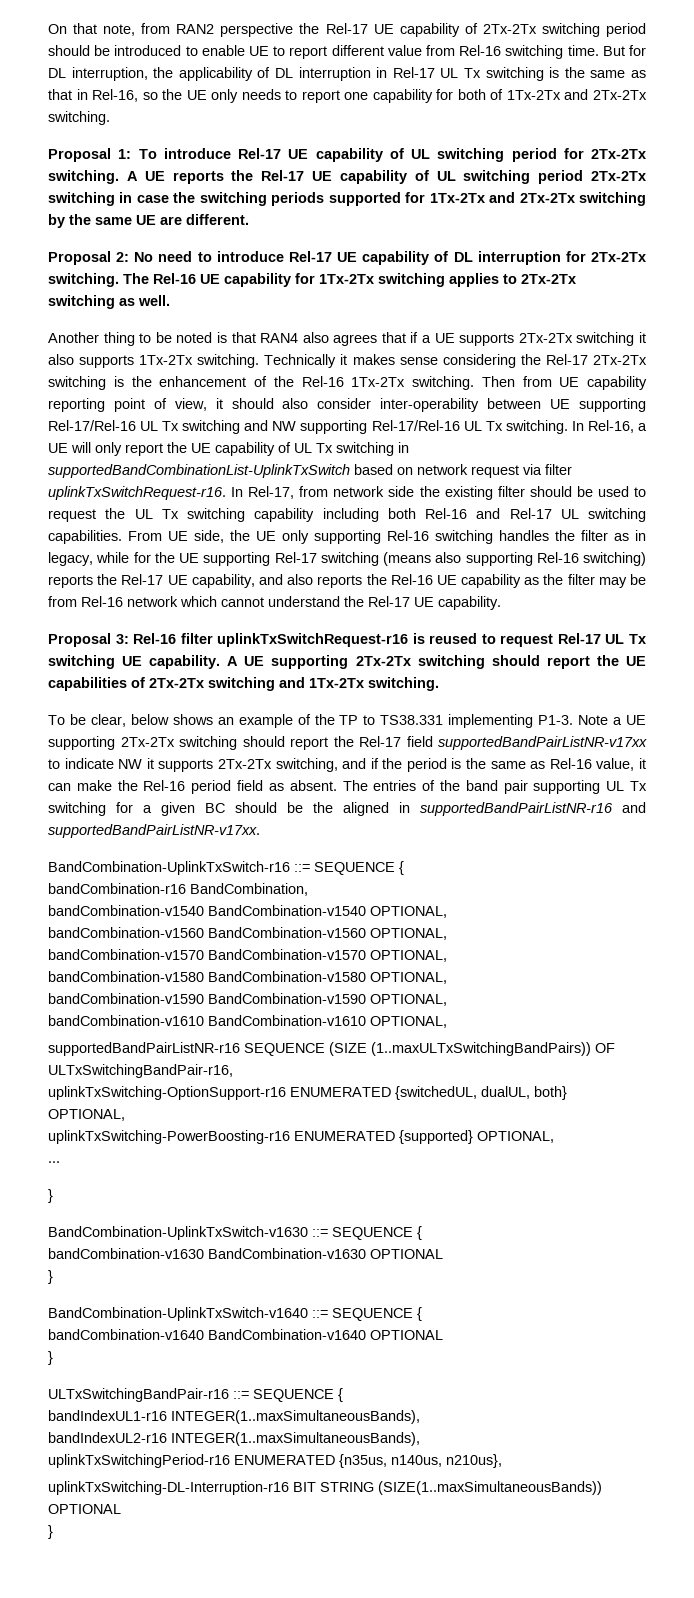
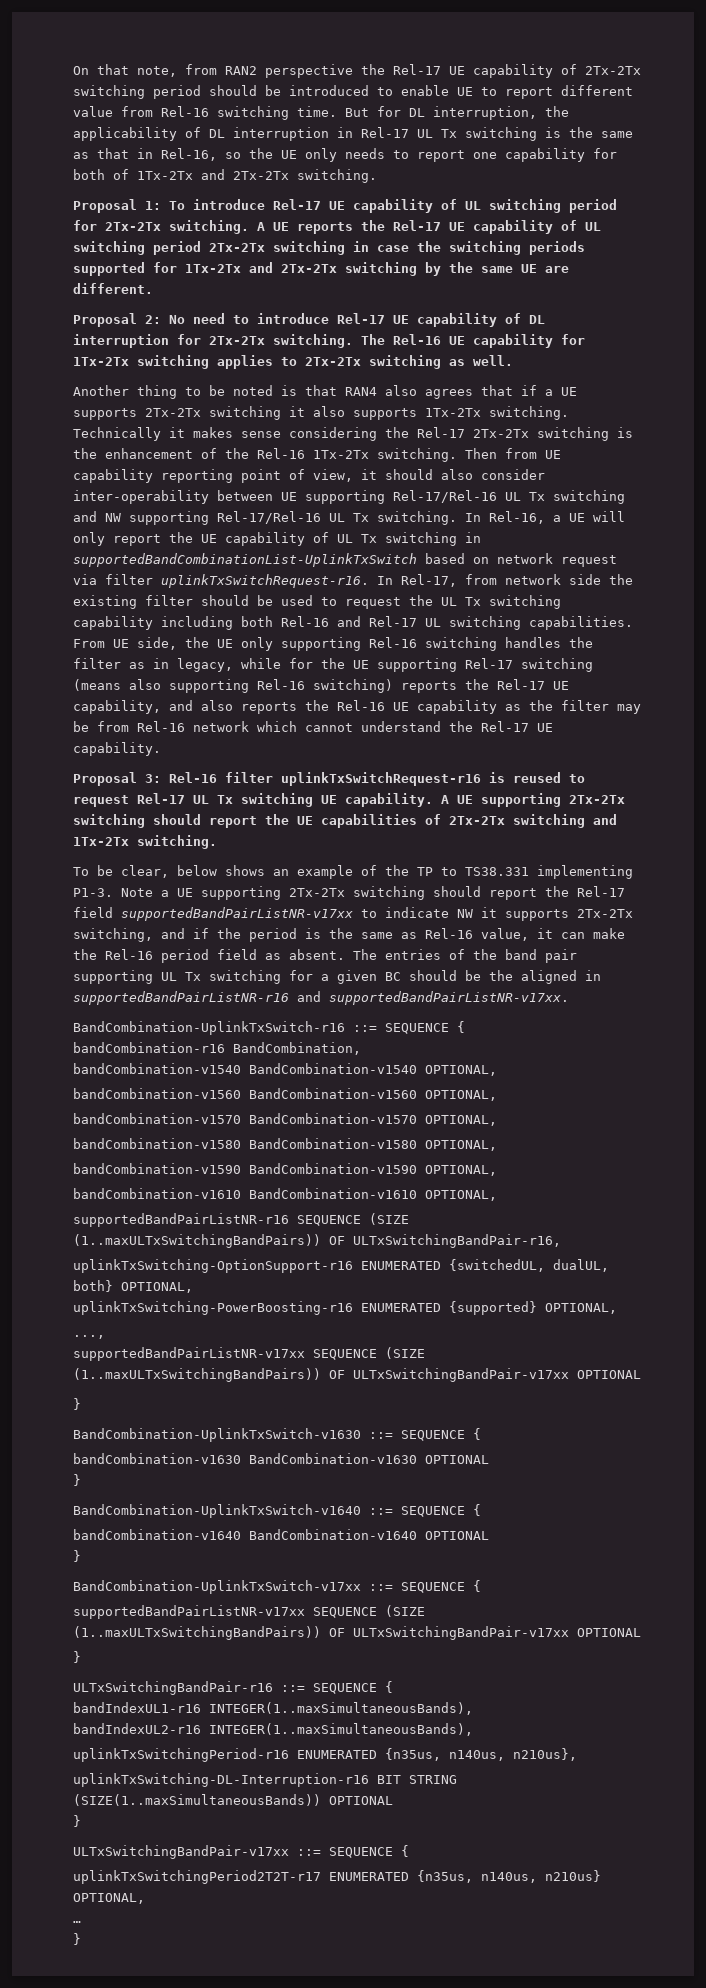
- ...
+ ...,
+ supportedBandPairListNR-v17xx SEQUENCE (SIZE (1..maxULTxSwitchingBandPairs)) OF ULTxSwitchingBandPair-v17xx OPTIONAL
+ BandCombination-UplinkTxSwitch-v17xx ::= SEQUENCE {
+ supportedBandPairListNR-v17xx SEQUENCE (SIZE (1..maxULTxSwitchingBandPairs)) OF ULTxSwitchingBandPair-v17xx OPTIONAL
+ }
+ ULTxSwitchingBandPair-v17xx ::= SEQUENCE {
+ uplinkTxSwitchingPeriod2T2T-r17 ENUMERATED {n35us, n140us, n210us} OPTIONAL,
+ …
+ }

